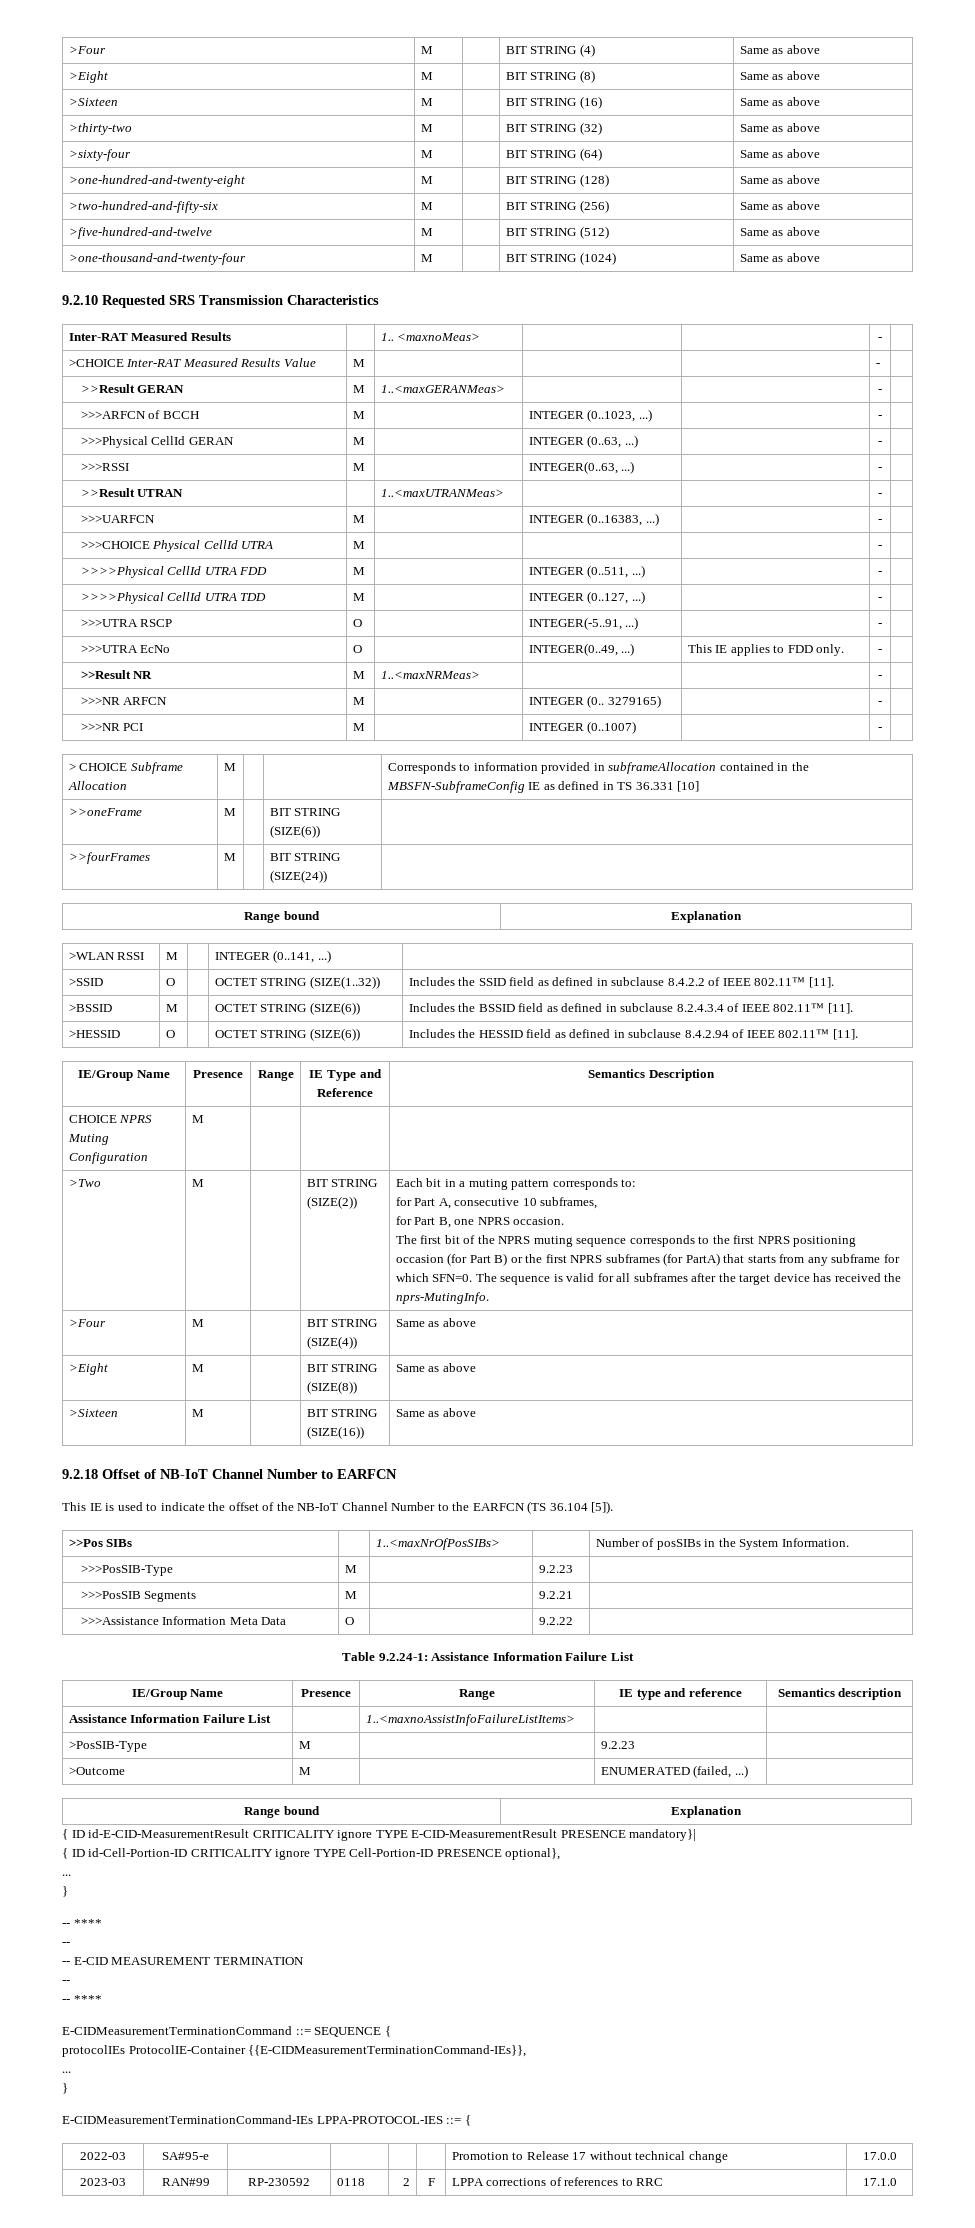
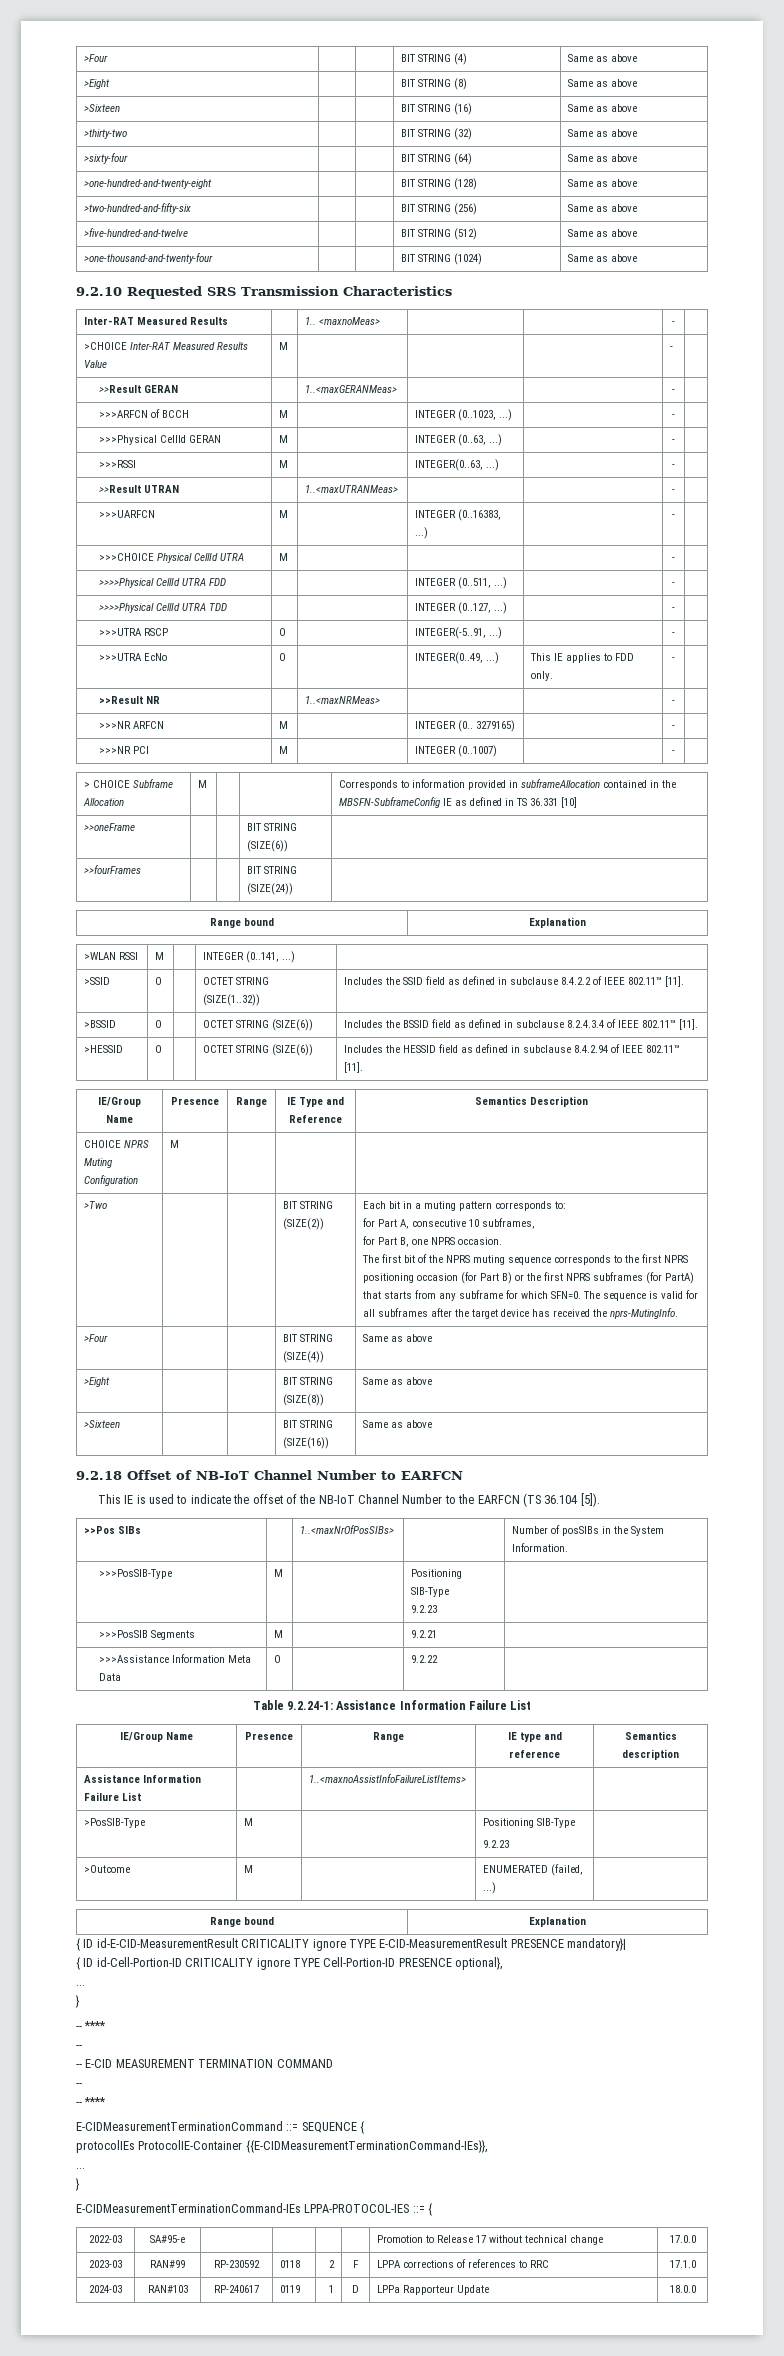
- >Four | M | | BIT STRING (4) | Same as above
+ >Four | | | BIT STRING (4) | Same as above
- >Eight | M | | BIT STRING (8) | Same as above
+ >Eight | | | BIT STRING (8) | Same as above
- >Sixteen | M | | BIT STRING (16) | Same as above
+ >Sixteen | | | BIT STRING (16) | Same as above
- >thirty-two | M | | BIT STRING (32) | Same as above
+ >thirty-two | | | BIT STRING (32) | Same as above
- >sixty-four | M | | BIT STRING (64) | Same as above
+ >sixty-four | | | BIT STRING (64) | Same as above
- >one-hundred-and-twenty-eight | M | | BIT STRING (128) | Same as above
+ >one-hundred-and-twenty-eight | | | BIT STRING (128) | Same as above
- >two-hundred-and-fifty-six | M | | BIT STRING (256) | Same as above
+ >two-hundred-and-fifty-six | | | BIT STRING (256) | Same as above
- >five-hundred-and-twelve | M | | BIT STRING (512) | Same as above
+ >five-hundred-and-twelve | | | BIT STRING (512) | Same as above
- >one-thousand-and-twenty-four | M | | BIT STRING (1024) | Same as above
+ >one-thousand-and-twenty-four | | | BIT STRING (1024) | Same as above
- >>Result GERAN | M | 1..<maxGERANMeas> | | | - |
+ >>Result GERAN | | 1..<maxGERANMeas> | | | - |
- >>>>Physical CellId UTRA FDD | M | | INTEGER (0..511, ...) | | - |
+ >>>>Physical CellId UTRA FDD | | | INTEGER (0..511, ...) | | - |
- >>>>Physical CellId UTRA TDD | M | | INTEGER (0..127, ...) | | - |
+ >>>>Physical CellId UTRA TDD | | | INTEGER (0..127, ...) | | - |
- >>Result NR | M | 1..<maxNRMeas> | | | - |
+ >>Result NR | | 1..<maxNRMeas> | | | - |
- >>oneFrame | M | | BIT STRING (SIZE(6)) |
+ >>oneFrame | | | BIT STRING (SIZE(6)) |
- >>fourFrames | M | | BIT STRING (SIZE(24)) |
+ >>fourFrames | | | BIT STRING (SIZE(24)) |
- >BSSID | M | | OCTET STRING (SIZE(6)) | Includes the BSSID field as defined in subclause 8.2.4.3.4 of IEEE 802.11™ [11].
+ >BSSID | O | | OCTET STRING (SIZE(6)) | Includes the BSSID field as defined in subclause 8.2.4.3.4 of IEEE 802.11™ [11].
- >Two | M
+ >Two
- >Four | M | | BIT STRING (SIZE(4)) | Same as above
+ >Four | | | BIT STRING (SIZE(4)) | Same as above
- >Eight | M | | BIT STRING (SIZE(8)) | Same as above
+ >Eight | | | BIT STRING (SIZE(8)) | Same as above
- >Sixteen | M | | BIT STRING (SIZE(16)) | Same as above
+ >Sixteen | | | BIT STRING (SIZE(16)) | Same as above
- >>>PosSIB-Type | M | | 9.2.23 |
+ >>>PosSIB-Type | M | | Positioning SIB-Type
+ 9.2.23 |
- >PosSIB-Type | M | | 9.2.23 |
+ >PosSIB-Type | M | | Positioning SIB-Type
+ 9.2.23 |
- -- E-CID MEASUREMENT TERMINATION
+ -- E-CID MEASUREMENT TERMINATION COMMAND
+ 2024-03 | RAN#103 | RP-240617 | 0119 | 1 | D | LPPa Rapporteur Update | 18.0.0

